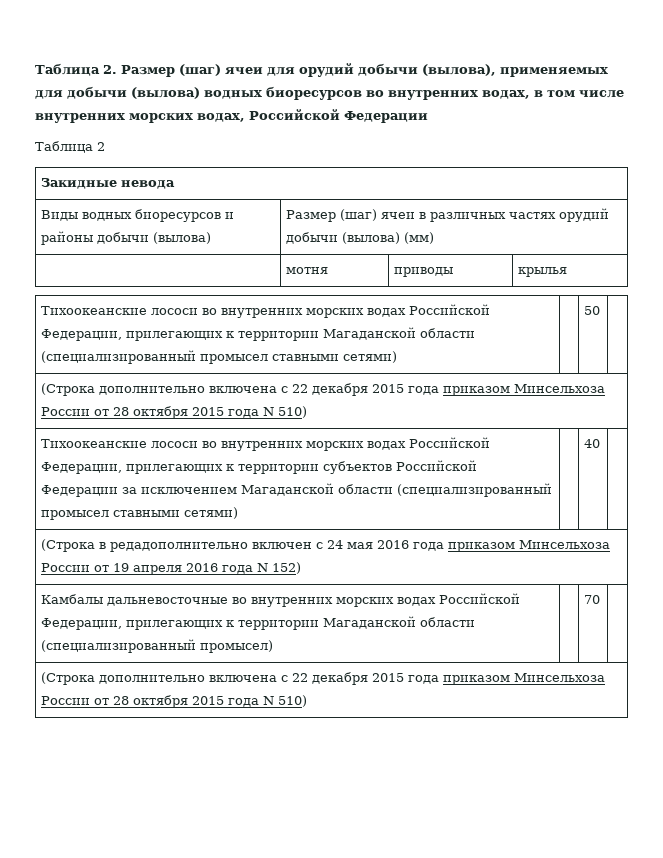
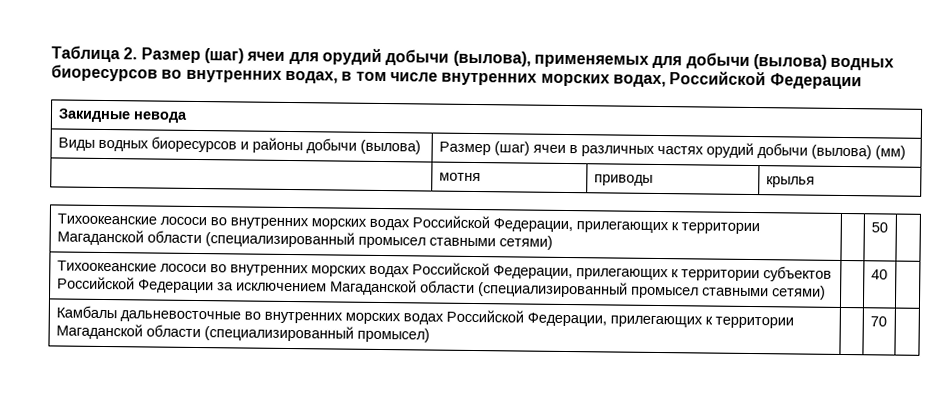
- Таблица 2
  Тихоокеанские лососи во внутренних морских водах Российской Федерации, прилегающих к территории Магаданской области (специализированный промысел ставными сетями) | | 50 |
- (Строка дополнительно включена с 22 декабря 2015 года приказом Минсельхоза России от 28 октября 2015 года N 510)
- (Строка в редадополнительно включен с 24 мая 2016 года приказом Минсельхоза России от 19 апреля 2016 года N 152)
  Камбалы дальневосточные во внутренних морских водах Российской Федерации, прилегающих к территории Магаданской области (специализированный промысел) | | 70 |
- (Строка дополнительно включена с 22 декабря 2015 года приказом Минсельхоза России от 28 октября 2015 года N 510)

